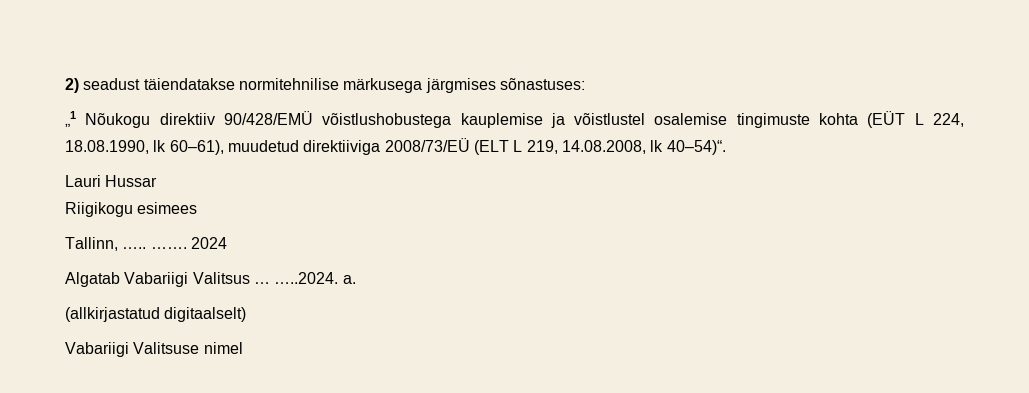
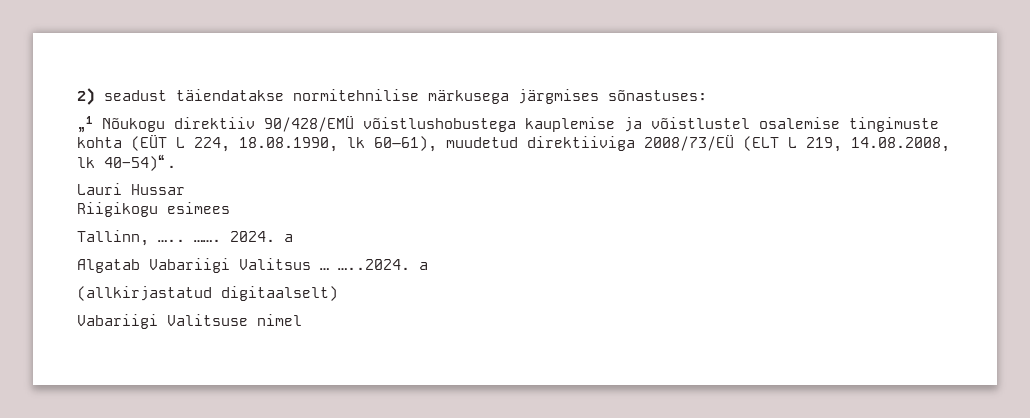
- 2024
+ 2024. a
- …..2024. a.
+ …..2024. a

